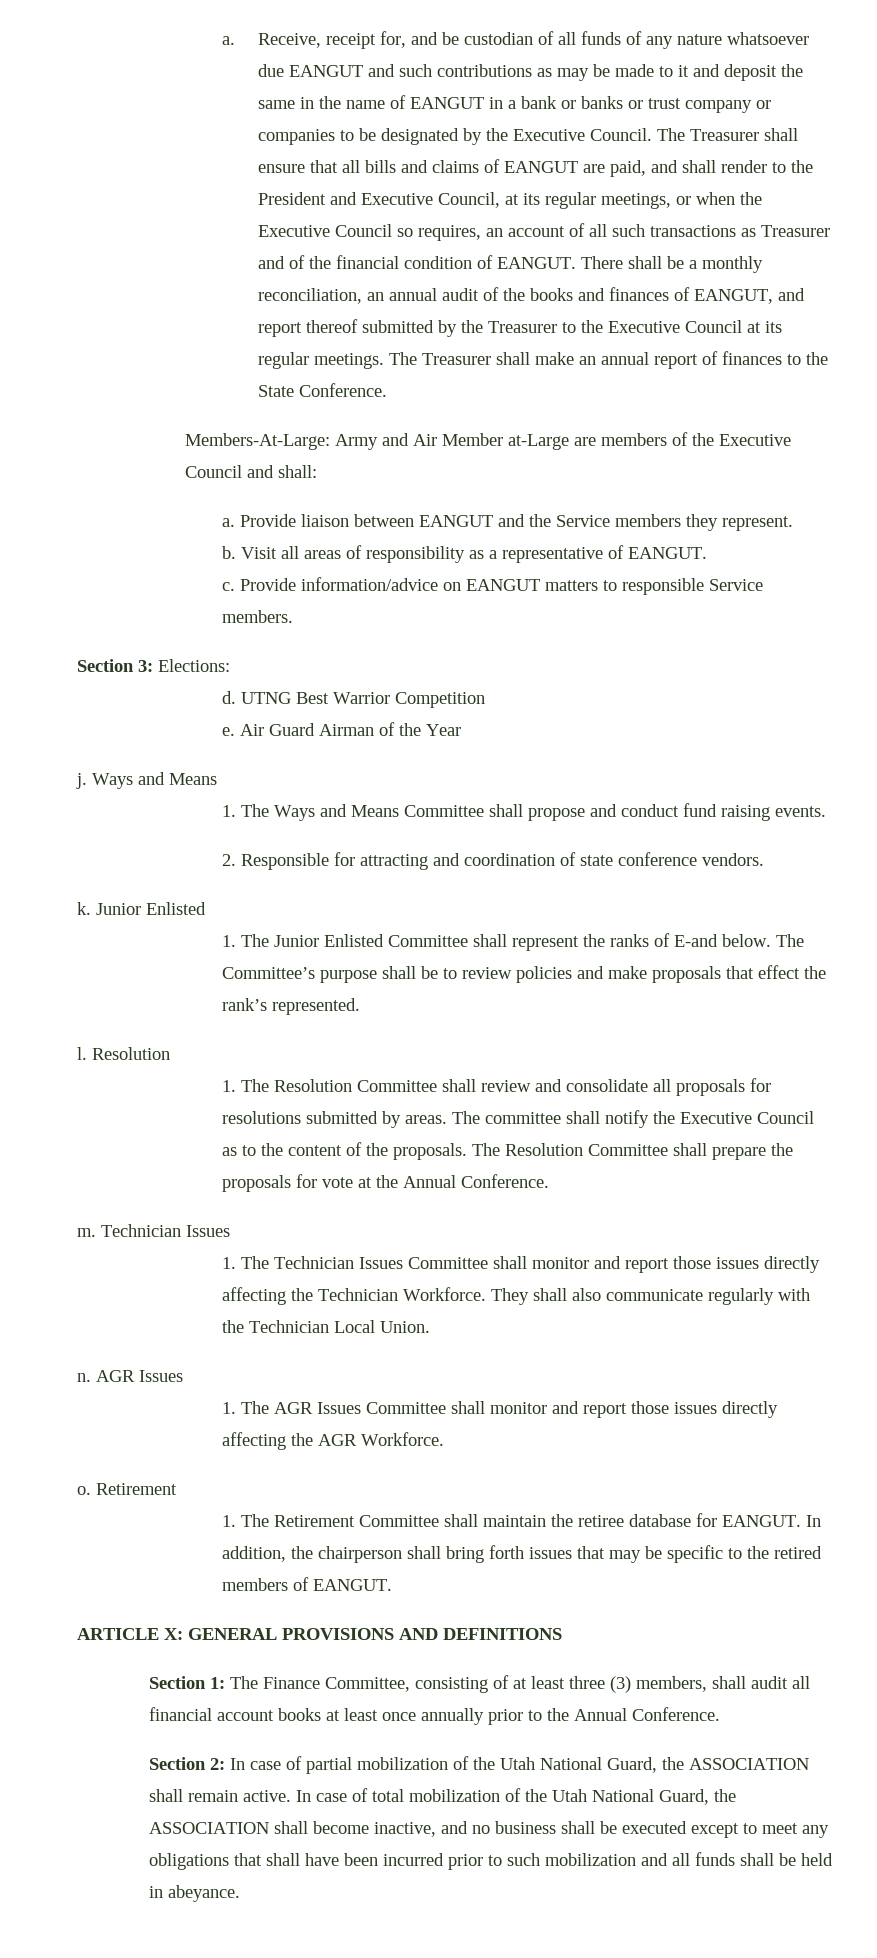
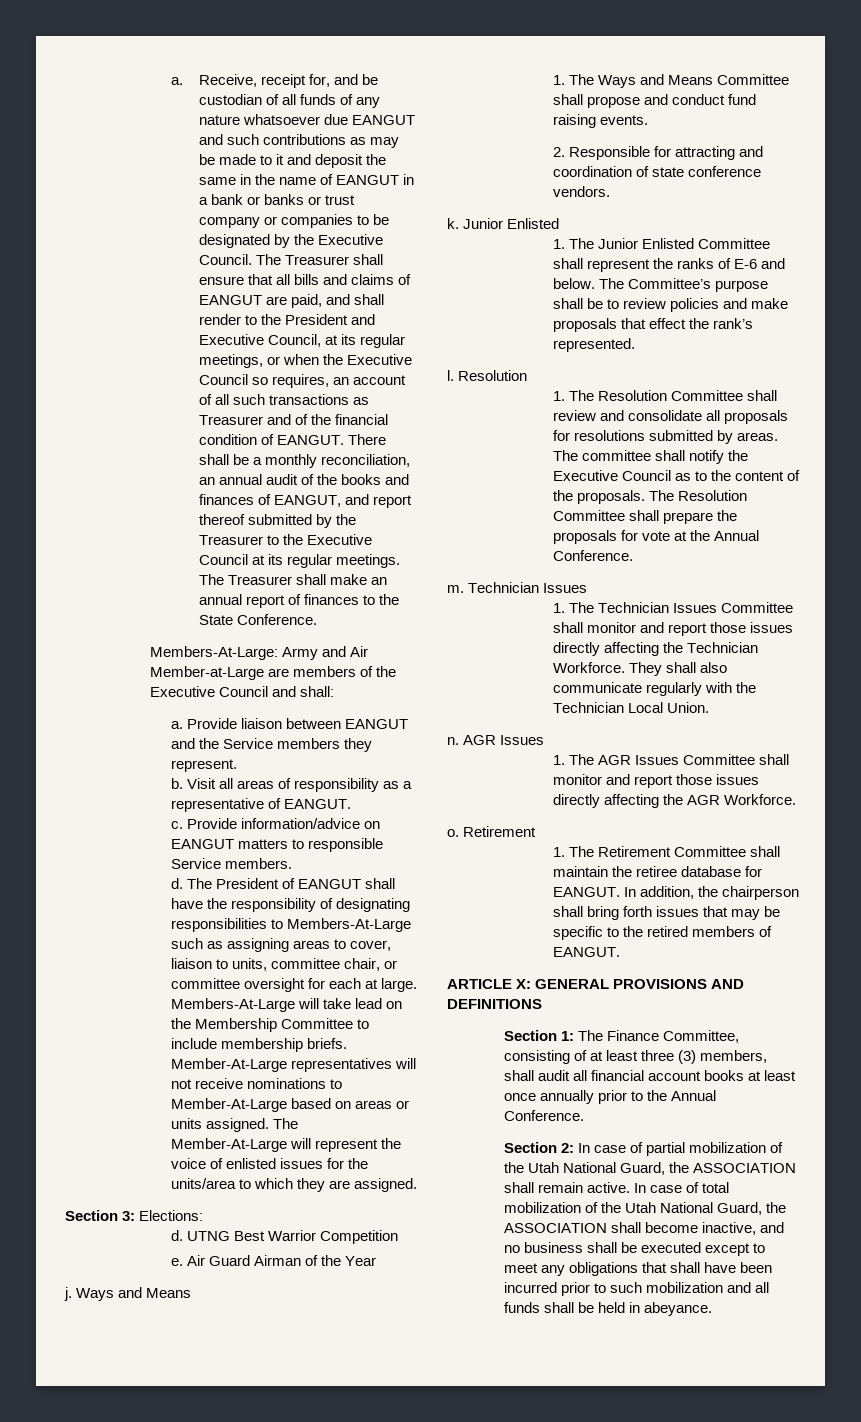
- Members-At-Large: Army and Air Member at-Large are members of the Executive Council and shall:
+ Members-At-Large: Army and Air Member-at-Large are members of the Executive Council and shall:
+ d. The President of EANGUT shall have the responsibility of designating responsibilities to Members-At-Large such as assigning areas to cover, liaison to units, committee chair, or committee oversight for each at large. Members-At-Large will take lead on the Membership Committee to include membership briefs. Member-At-Large representatives will not receive nominations to Member-At-Large based on areas or units assigned. The Member-At-Large will represent the voice of enlisted issues for the units/area to which they are assigned.
- 1. The Junior Enlisted Committee shall represent the ranks of E-and below.
+ 1. The Junior Enlisted Committee shall represent the ranks of E-6 and below.

